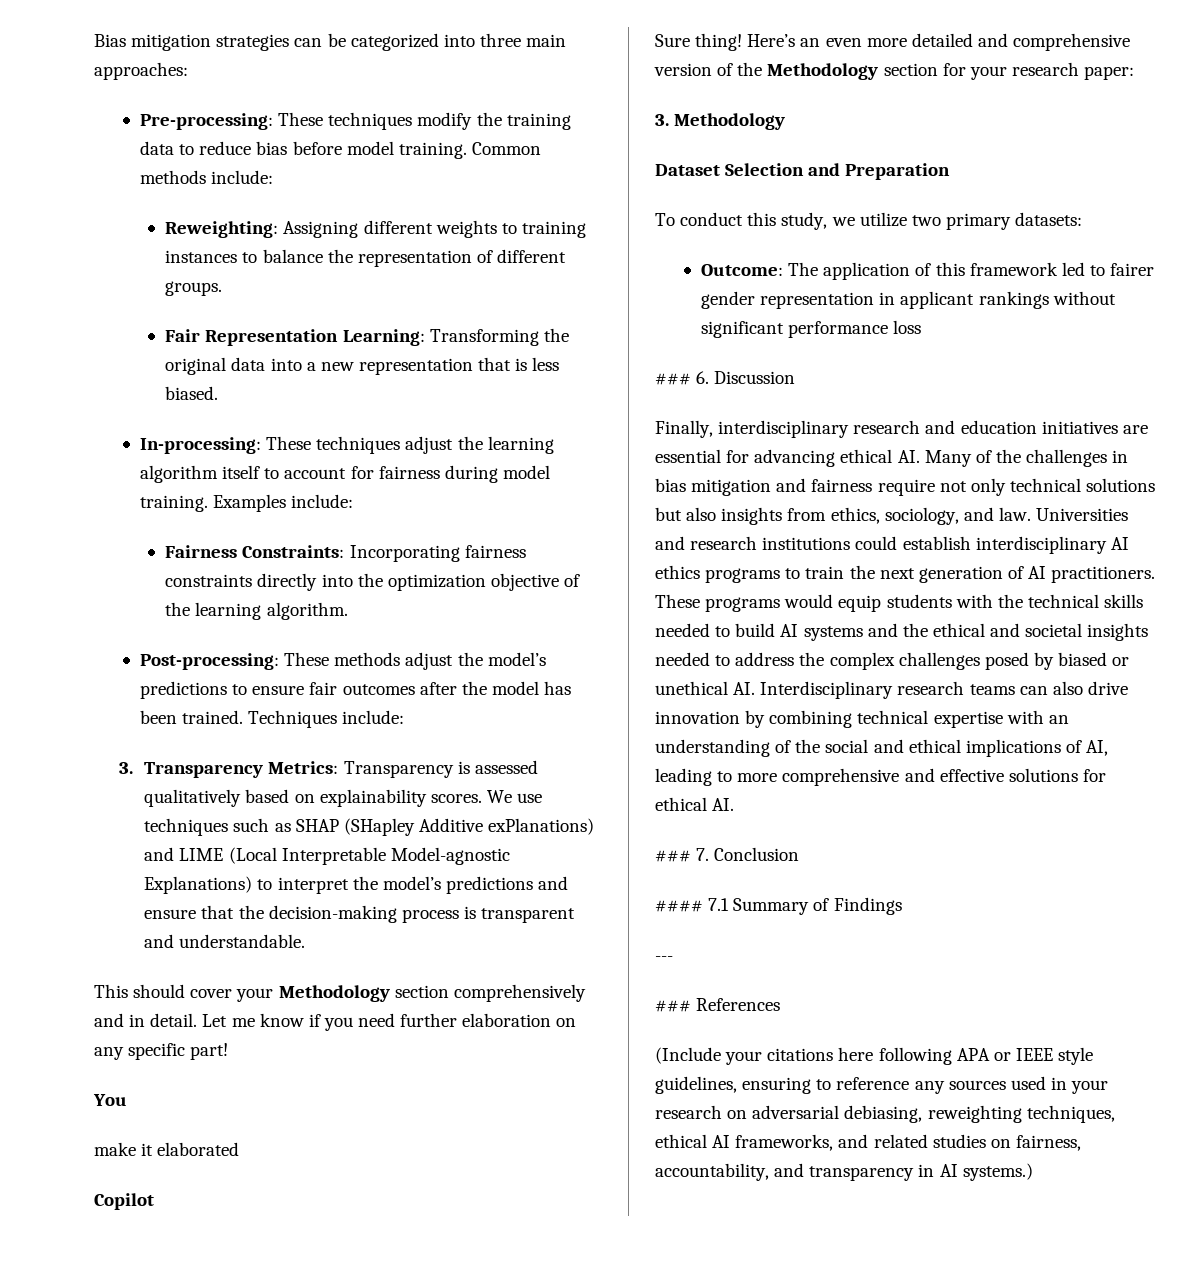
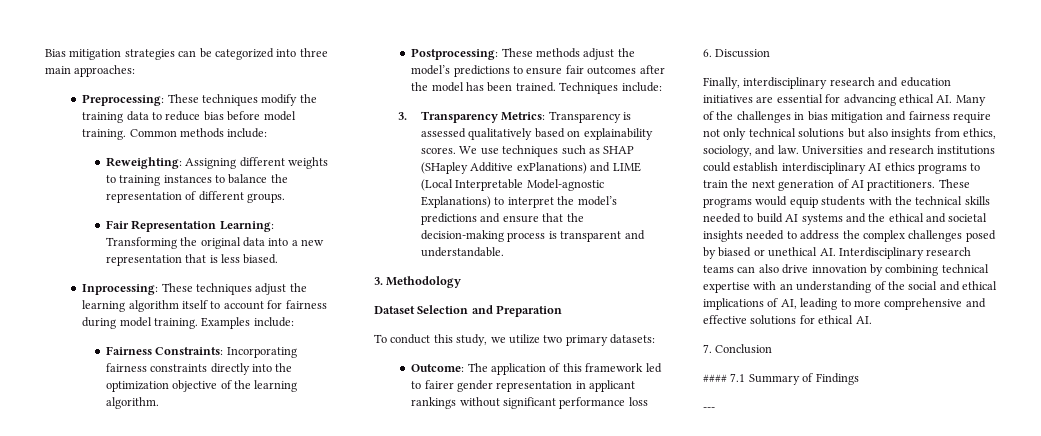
- Pre-processing: These techniques modify the training data to reduce bias before model training.
+ Preprocessing: These techniques modify the training data to reduce bias before model training.
- In-processing: These techniques adjust the learning algorithm itself to account for fairness during model training.
+ Inprocessing: These techniques adjust the learning algorithm itself to account for fairness during model training.
- Post-processing: These methods adjust the model’s predictions to ensure fair outcomes after the model has been trained.
+ Postprocessing: These methods adjust the model’s predictions to ensure fair outcomes after the model has been trained.
- This should cover your Methodology section comprehensively and in detail. Let me know if you need further elaboration on any specific part!
- You
- make it elaborated
- Copilot
- Sure thing! Here’s an even more detailed and comprehensive version of the Methodology section for your research paper:
- ### 6. Discussion
+ 6. Discussion
- ### 7. Conclusion
+ 7. Conclusion
- ### References
- (Include your citations here following APA or IEEE style guidelines, ensuring to reference any sources used in your research on adversarial debiasing, reweighting techniques, ethical AI frameworks, and related studies on fairness, accountability, and transparency in AI systems.)

